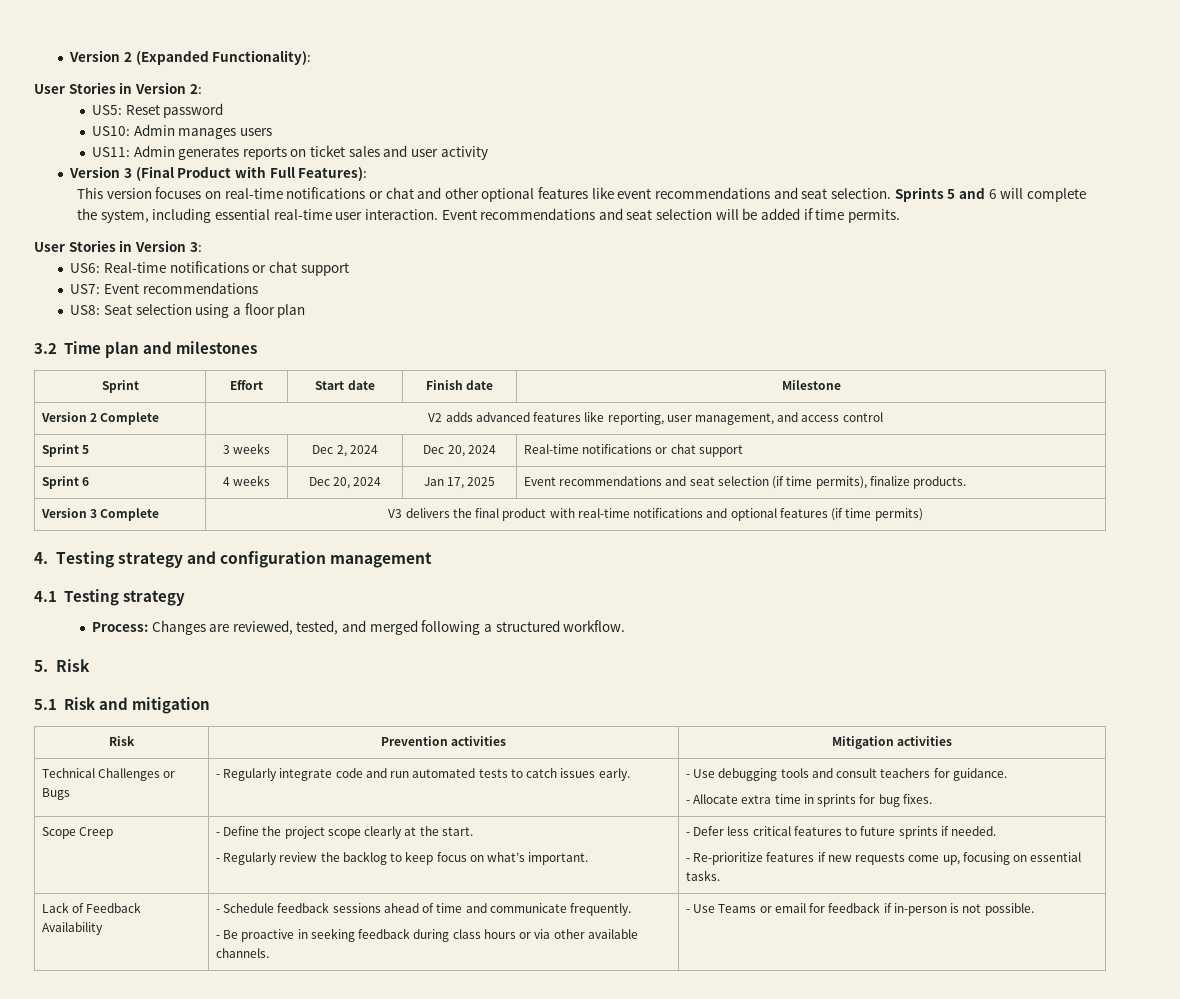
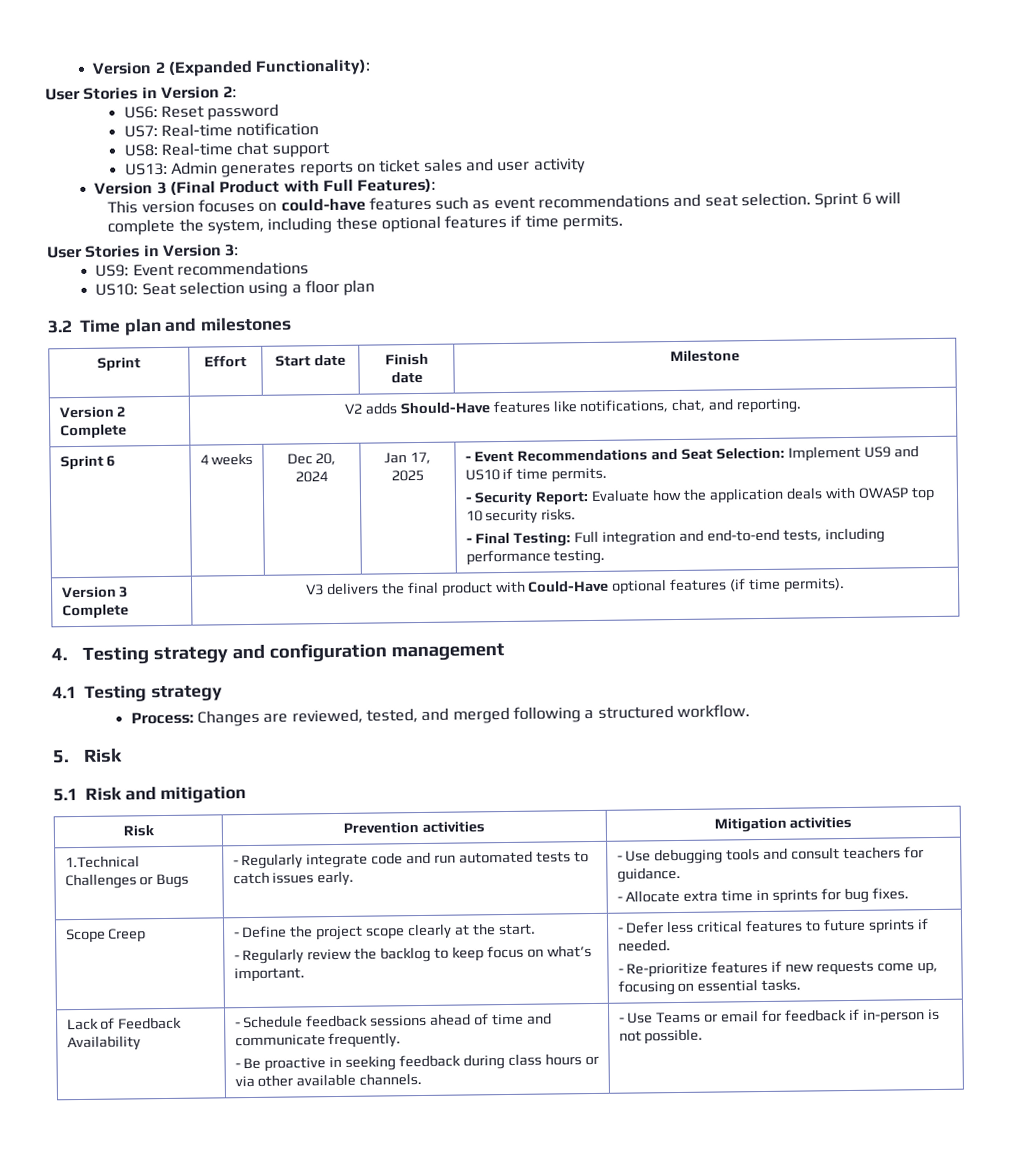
- US5: Reset password
+ US6: Reset password
- US10: Admin manages users
- US11: Admin generates reports on ticket sales and user activity
+ US7: Real-time notification
+ US8: Real-time chat support
+ US13: Admin generates reports on ticket sales and user activity
- This version focuses on real-time notifications or chat and other optional features like event recommendations and seat selection.
+ This version focuses on could-have features such as event recommendations and seat selection.
- Sprints 5 and 6 will complete the system, including essential real-time user interaction. Event recommendations and seat selection will be added if time permits.
+ Sprint 6 will complete the system, including these optional features if time permits.
- US6: Real-time notifications or chat support
- US7: Event recommendations
+ US9: Event recommendations
- US8: Seat selection using a floor plan
+ US10: Seat selection using a floor plan
- Version 2 Complete | V2 adds advanced features like reporting, user management, and access control
- Sprint 5 | 3 weeks | Dec 2, 2024 | Dec 20, 2024 | Real-time notifications or chat support
+ Version 2 Complete | V2 adds Should-Have features like notifications, chat, and reporting.
- Event recommendations and seat selection (if time permits), finalize products.
+ - Event Recommendations and Seat Selection: Implement US9 and US10 if time permits.
+ - Security Report: Evaluate how the application deals with OWASP top 10 security risks.
+ - Final Testing: Full integration and end-to-end tests, including performance testing.
- Version 3 Complete | V3 delivers the final product with real-time notifications and optional features (if time permits)
+ Version 3 Complete | V3 delivers the final product with Could-Have optional features (if time permits).
- Technical Challenges or Bugs | - Regularly integrate code and run automated tests to catch issues early. | - Use debugging tools and consult teachers for guidance.
+ 1.Technical Challenges or Bugs | - Regularly integrate code and run automated tests to catch issues early. | - Use debugging tools and consult teachers for guidance.

